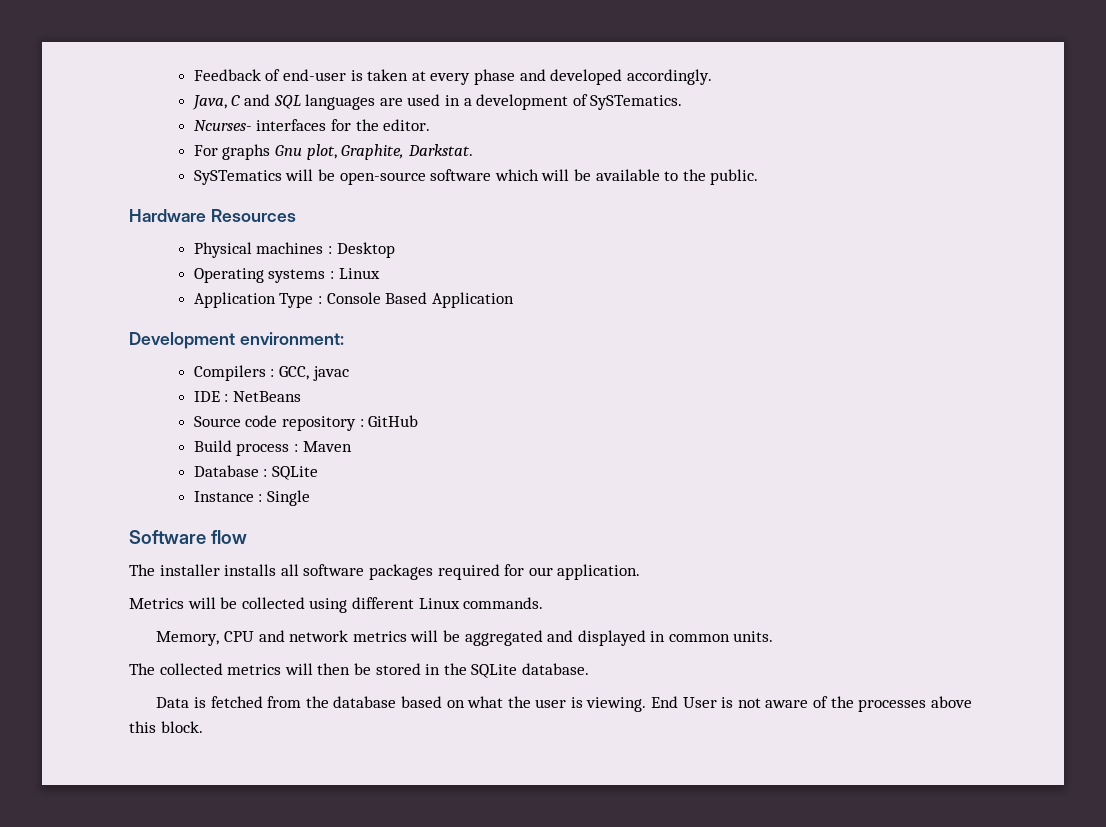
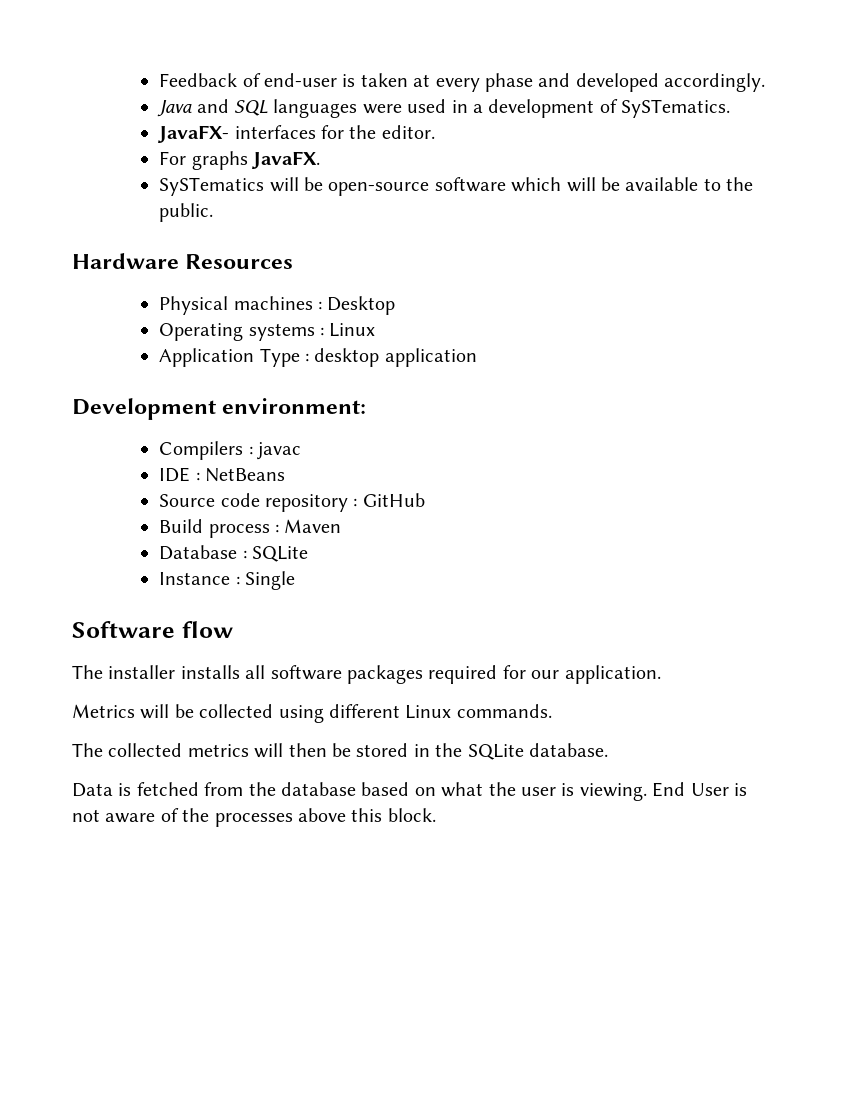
- Java, C and SQL languages are used in a development of SySTematics.
+ Java and SQL languages were used in a development of SySTematics.
- Ncurses- interfaces for the editor.
+ JavaFX- interfaces for the editor.
- For graphs Gnu plot, Graphite, Darkstat.
+ For graphs JavaFX.
- Application Type : Console Based Application
+ Application Type : desktop application
- Compilers : GCC, javac
+ Compilers : javac
- Memory, CPU and network metrics will be aggregated and displayed in common units.

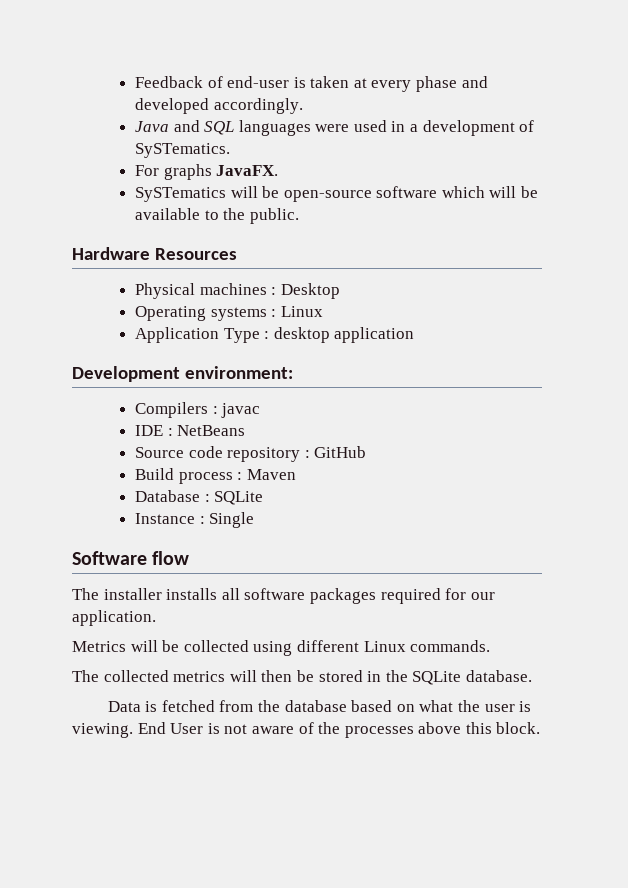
- JavaFX- interfaces for the editor.

